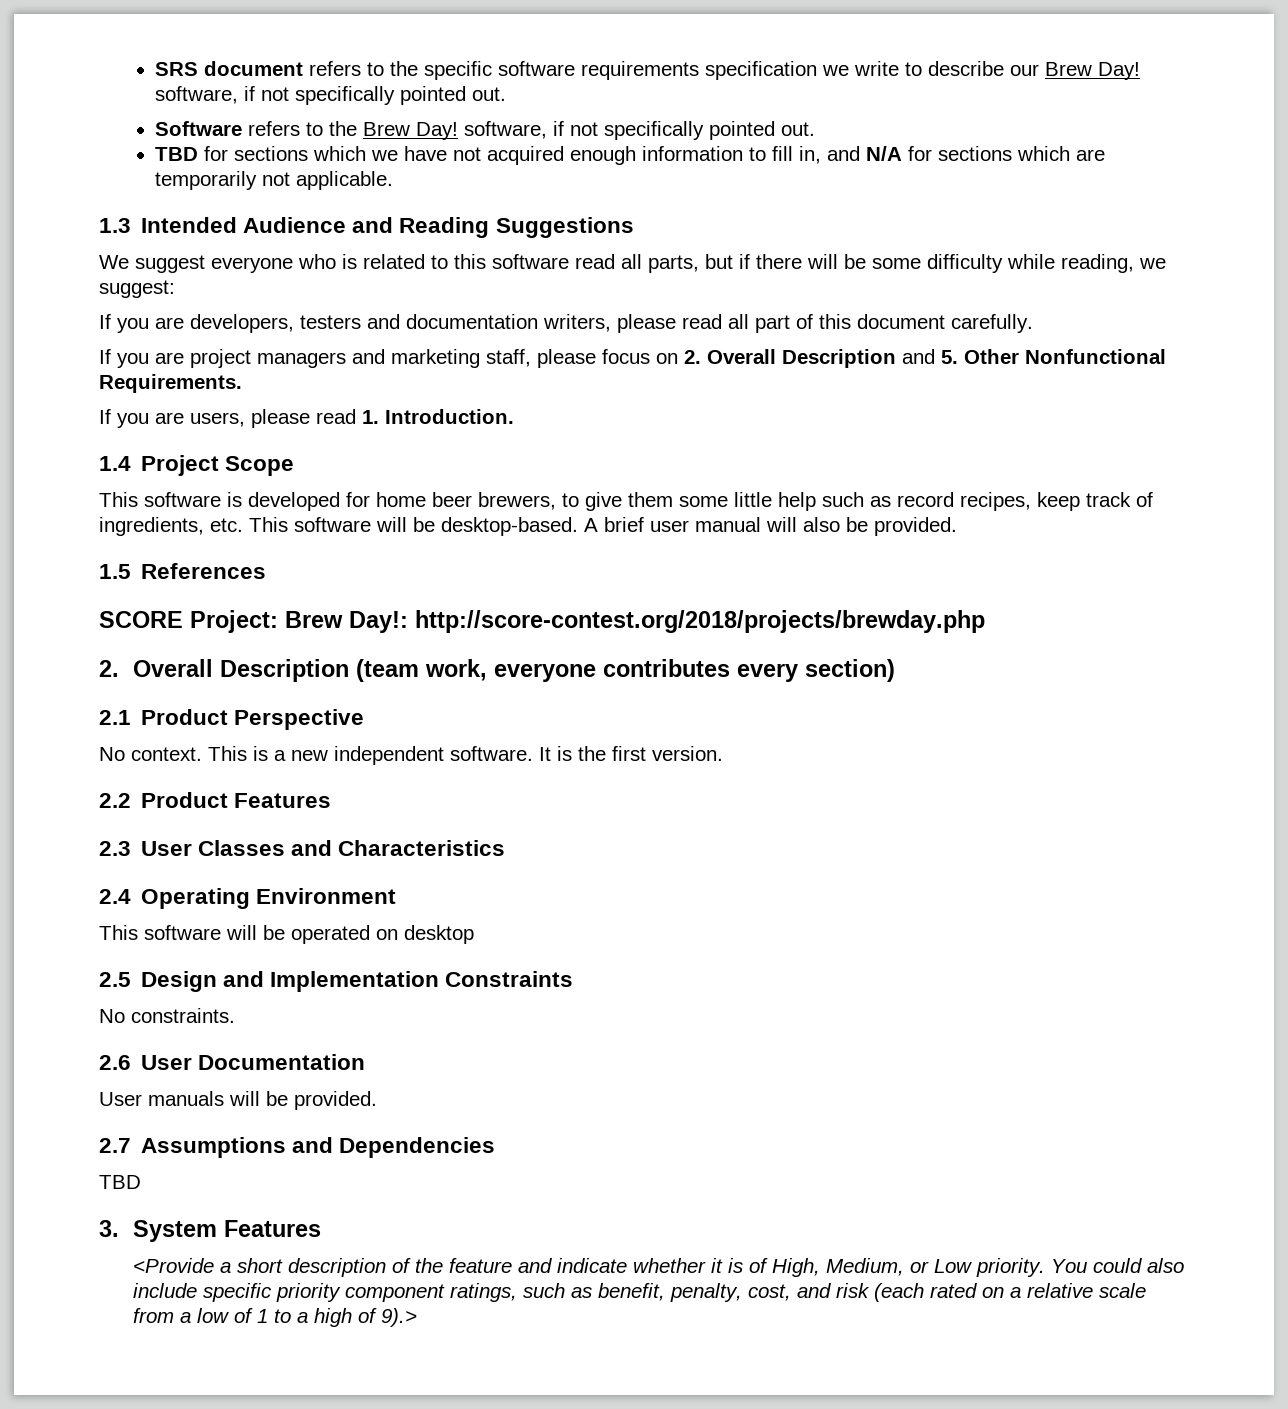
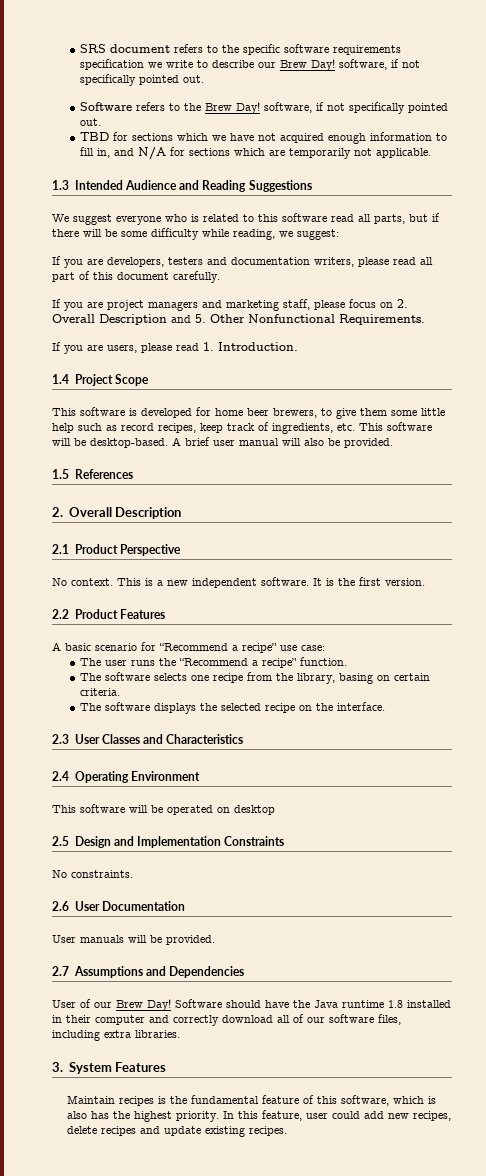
  1.5 References
- SCORE Project: Brew Day!: http://score-contest.org/2018/projects/brewday.php
- 2. Overall Description (team work, everyone contributes every section)
+ 2. Overall Description
+ A basic scenario for “Recommend a recipe” use case:
+ The user runs the “Recommend a recipe” function.
+ The software selects one recipe from the library, basing on certain criteria.
+ The software displays the selected recipe on the interface.
  2.7 Assumptions and Dependencies
- TBD
+ User of our Brew Day! Software should have the Java runtime 1.8 installed in their computer and correctly download all of our software files, including extra libraries.
  3. System Features
- <Provide a short description of the feature and indicate whether it is of High, Medium, or Low priority. You could also include specific priority component ratings, such as benefit, penalty, cost, and risk (each rated on a relative scale from a low of 1 to a high of 9).>
+ Maintain recipes is the fundamental feature of this software, which is also has the highest priority. In this feature, user could add new recipes, delete recipes and update existing recipes.

